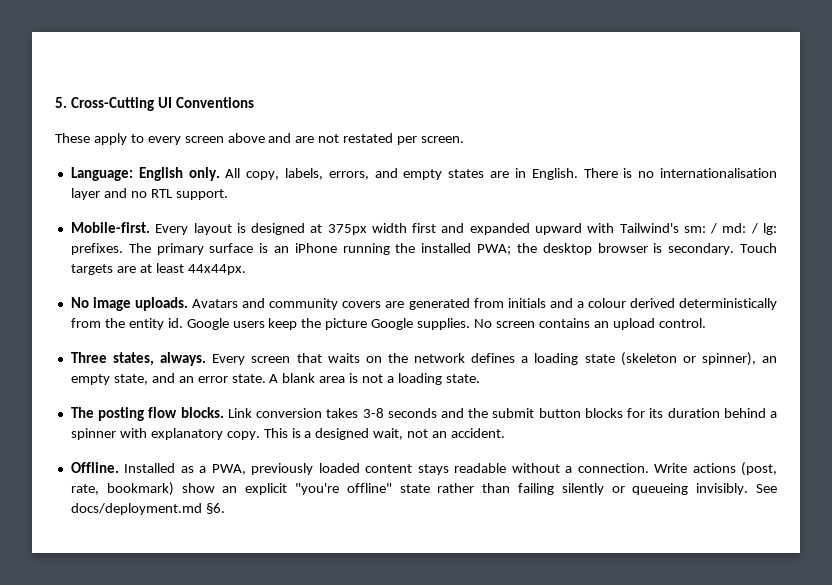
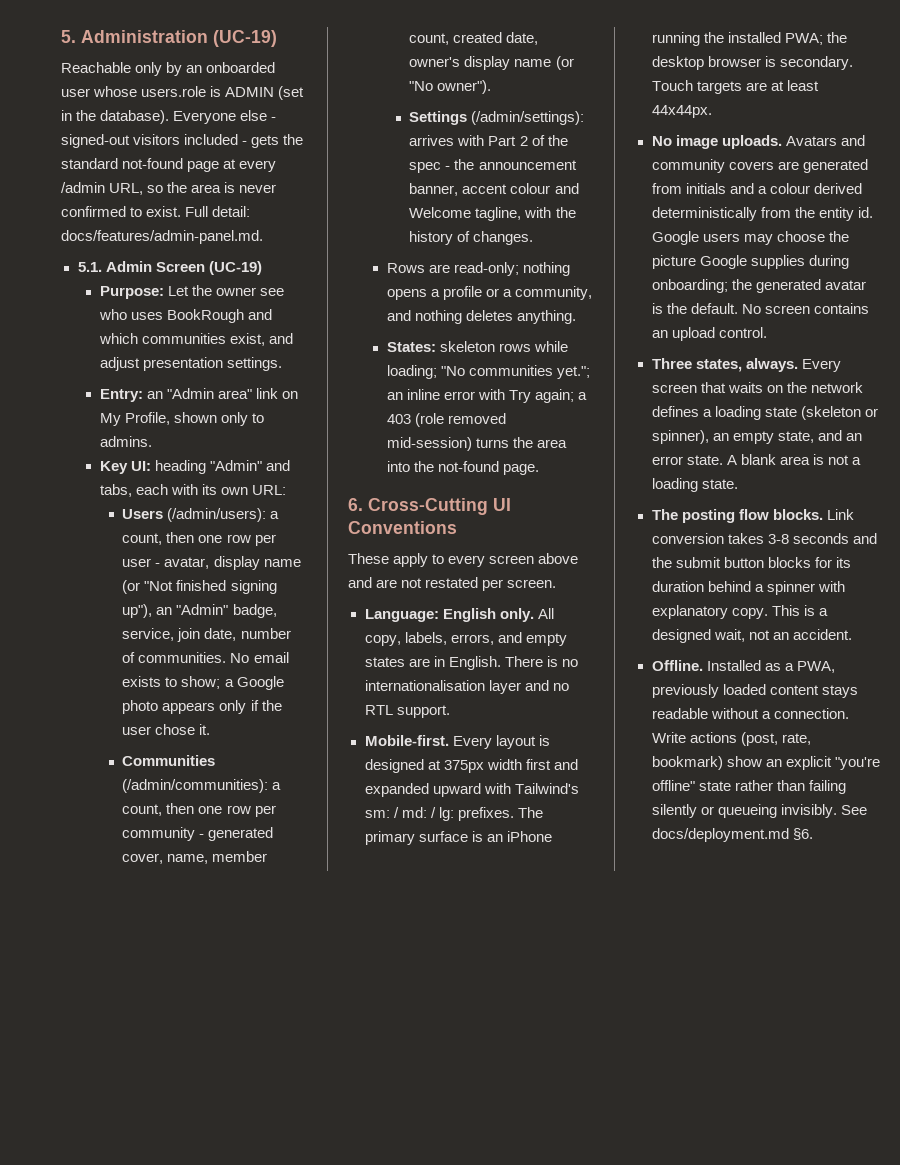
- 5. Cross-Cutting UI Conventions
+ 5. Administration (UC-19)
+ Reachable only by an onboarded user whose users.role is ADMIN (set in the database). Everyone else - signed-out visitors included - gets the standard not-found page at every /admin URL, so the area is never confirmed to exist. Full detail: docs/features/admin-panel.md.
+ 5.1. Admin Screen (UC-19)
+ Purpose: Let the owner see who uses BookRough and which communities exist, and adjust presentation settings.
+ Entry: an "Admin area" link on My Profile, shown only to admins.
+ Key UI: heading "Admin" and tabs, each with its own URL:
+ Users (/admin/users): a count, then one row per user - avatar, display name (or "Not finished signing up"), an "Admin" badge, service, join date, number of communities. No email exists to show; a Google photo appears only if the user chose it.
+ Communities (/admin/communities): a count, then one row per community - generated cover, name, member count, created date, owner's display name (or "No owner").
+ Settings (/admin/settings): arrives with Part 2 of the spec - the announcement banner, accent colour and Welcome tagline, with the history of changes.
+ Rows are read-only; nothing opens a profile or a community, and nothing deletes anything.
+ States: skeleton rows while loading; "No communities yet."; an inline error with Try again; a 403 (role removed mid-session) turns the area into the not-found page.
+ 6. Cross-Cutting UI Conventions
- Google users keep the picture Google supplies.
+ Google users may choose the picture Google supplies during onboarding; the generated avatar is the default.

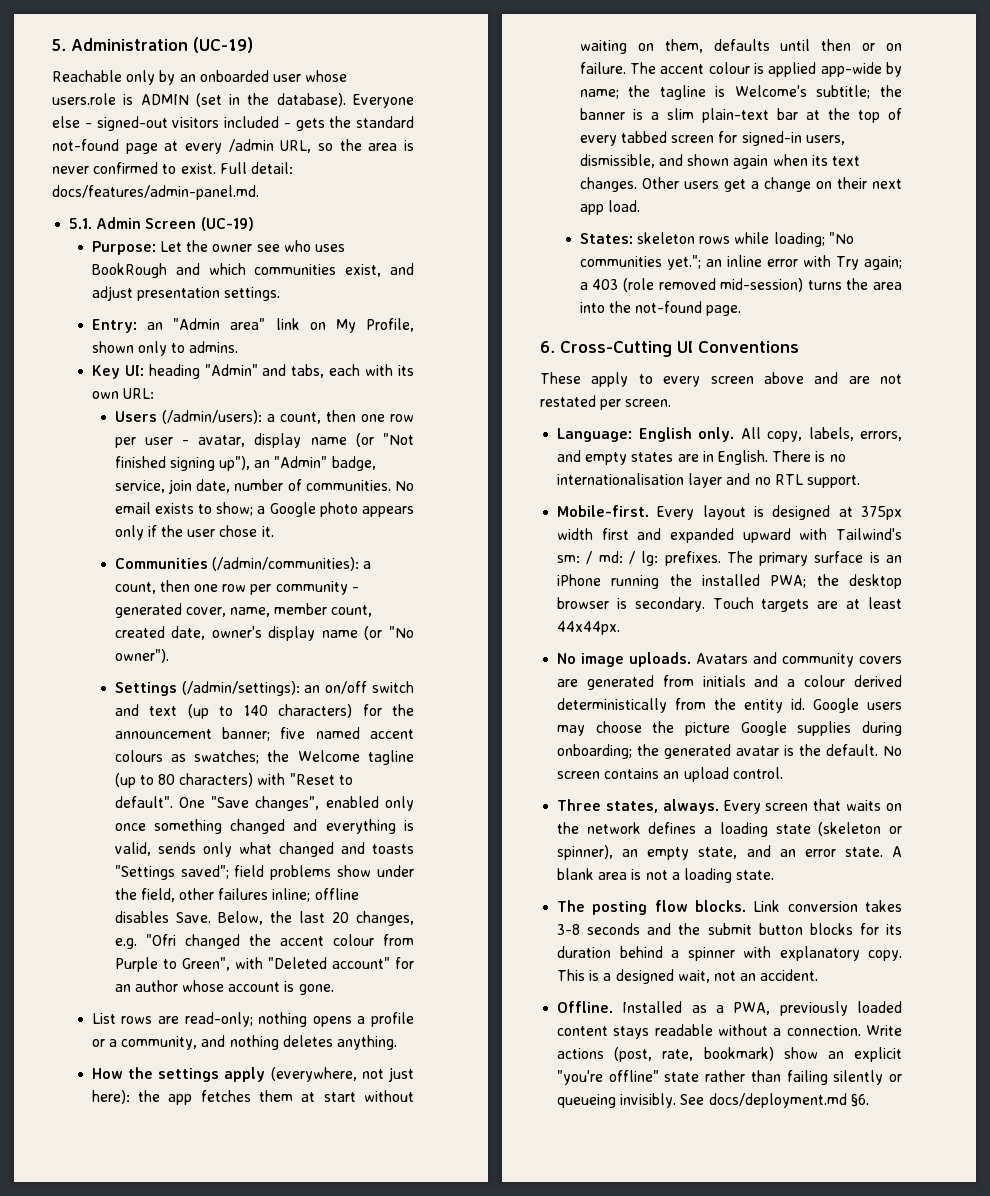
- Settings (/admin/settings): arrives with Part 2 of the spec - the announcement banner, accent colour and Welcome tagline, with the history of changes.
- Rows are read-only; nothing opens a profile or a community, and nothing deletes anything.
+ Settings (/admin/settings): an on/off switch and text (up to 140 characters) for the announcement banner; five named accent colours as swatches; the Welcome tagline (up to 80 characters) with "Reset to default". One "Save changes", enabled only once something changed and everything is valid, sends only what changed and toasts "Settings saved"; field problems show under the field, other failures inline; offline disables Save. Below, the last 20 changes, e.g. "Ofri changed the accent colour from Purple to Green", with "Deleted account" for an author whose account is gone.
+ List rows are read-only; nothing opens a profile or a community, and nothing deletes anything.
+ How the settings apply (everywhere, not just here): the app fetches them at start without waiting on them, defaults until then or on failure. The accent colour is applied app-wide by name; the tagline is Welcome's subtitle; the banner is a slim plain-text bar at the top of every tabbed screen for signed-in users, dismissible, and shown again when its text changes. Other users get a change on their next app load.

